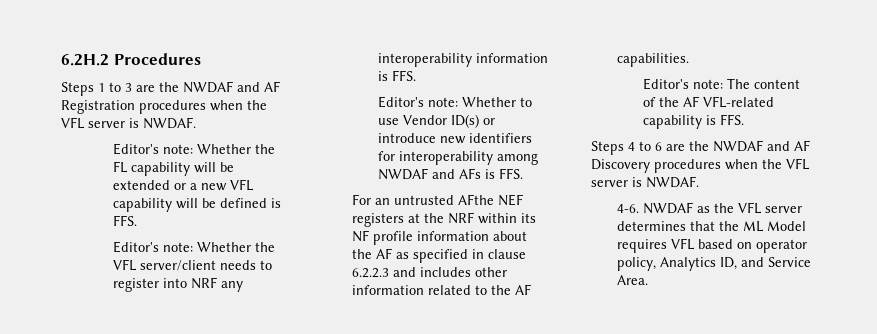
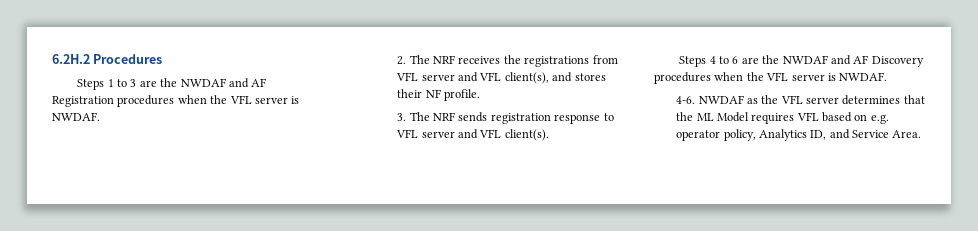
- Editor's note: Whether the FL capability will be extended or a new VFL capability will be defined is FFS.
- Editor's note: Whether the VFL server/client needs to register into NRF any interoperability information is FFS.
- Editor's note: Whether to use Vendor ID(s) or introduce new identifiers for interoperability among NWDAF and AFs is FFS.
- For an untrusted AFthe NEF registers at the NRF within its NF profile information about the AF as specified in clause 6.2.2.3 and includes other information related to the AF capabilities.
- Editor's note: The content of the AF VFL-related capability is FFS.
+ 2. The NRF receives the registrations from VFL server and VFL client(s), and stores their NF profile.
+ 3. The NRF sends registration response to VFL server and VFL client(s).
- NWDAF as the VFL server determines that the ML Model requires VFL based on operator policy, Analytics ID, and Service Area.
+ NWDAF as the VFL server determines that the ML Model requires VFL based on e.g. operator policy, Analytics ID, and Service Area.

